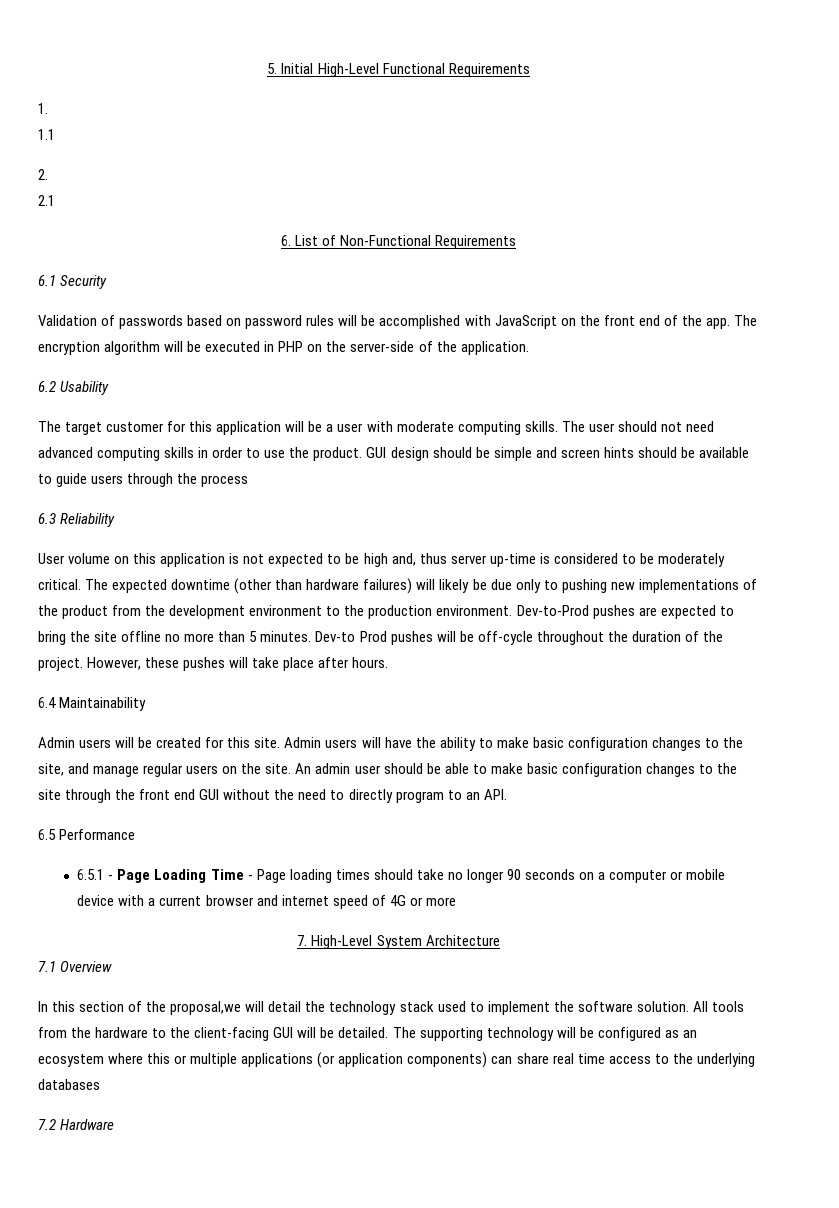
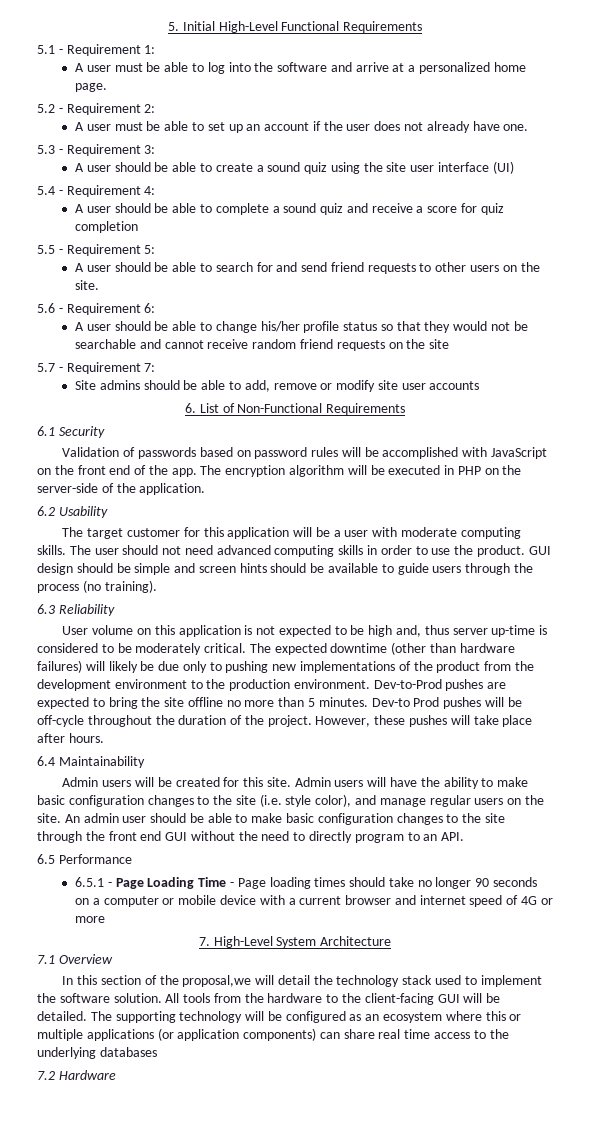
- 1.
- 1.1
- 2.
- 2.1
+ 5.1 - Requirement 1:
+ A user must be able to log into the software and arrive at a personalized home page.
+ 5.2 - Requirement 2:
+ A user must be able to set up an account if the user does not already have one.
+ 5.3 - Requirement 3:
+ A user should be able to create a sound quiz using the site user interface (UI)
+ 5.4 - Requirement 4:
+ A user should be able to complete a sound quiz and receive a score for quiz completion
+ 5.5 - Requirement 5:
+ A user should be able to search for and send friend requests to other users on the site.
+ 5.6 - Requirement 6:
+ A user should be able to change his/her profile status so that they would not be searchable and cannot receive random friend requests on the site
+ 5.7 - Requirement 7:
+ Site admins should be able to add, remove or modify site user accounts
- GUI design should be simple and screen hints should be available to guide users through the process
+ GUI design should be simple and screen hints should be available to guide users through the process (no training).
- Admin users will have the ability to make basic configuration changes to the site, and manage regular users on the site.
+ Admin users will have the ability to make basic configuration changes to the site (i.e. style color), and manage regular users on the site.

